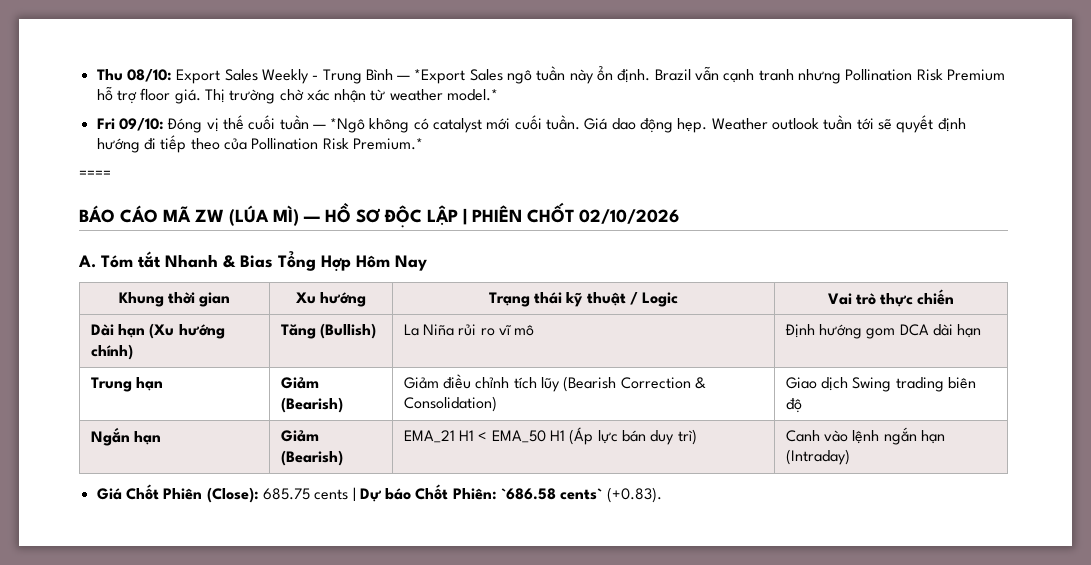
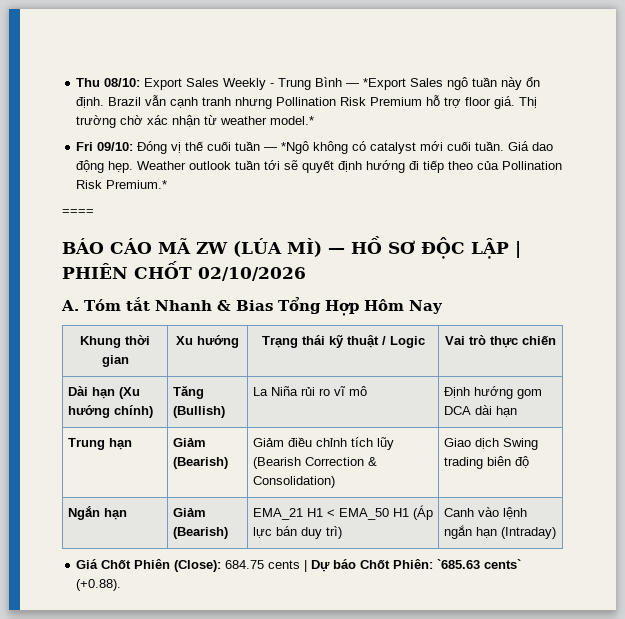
- Giá Chốt Phiên (Close): 685.75 cents | Dự báo Chốt Phiên: `686.58 cents` (+0.83).
+ Giá Chốt Phiên (Close): 684.75 cents | Dự báo Chốt Phiên: `685.63 cents` (+0.88).

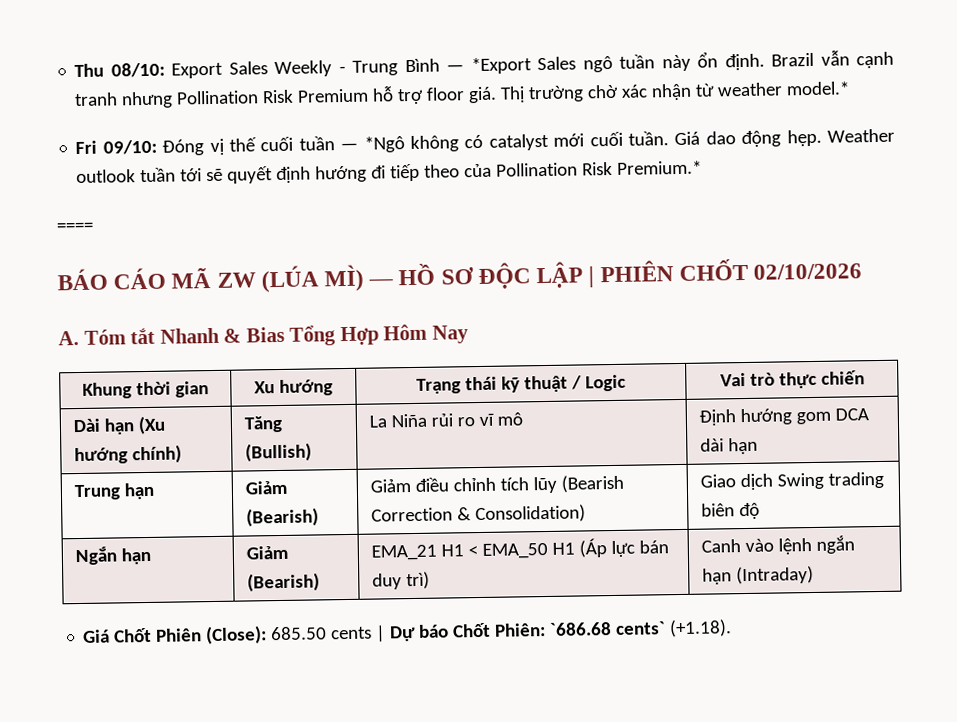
- Giá Chốt Phiên (Close): 684.75 cents | Dự báo Chốt Phiên: `685.63 cents` (+0.88).
+ Giá Chốt Phiên (Close): 685.50 cents | Dự báo Chốt Phiên: `686.68 cents` (+1.18).

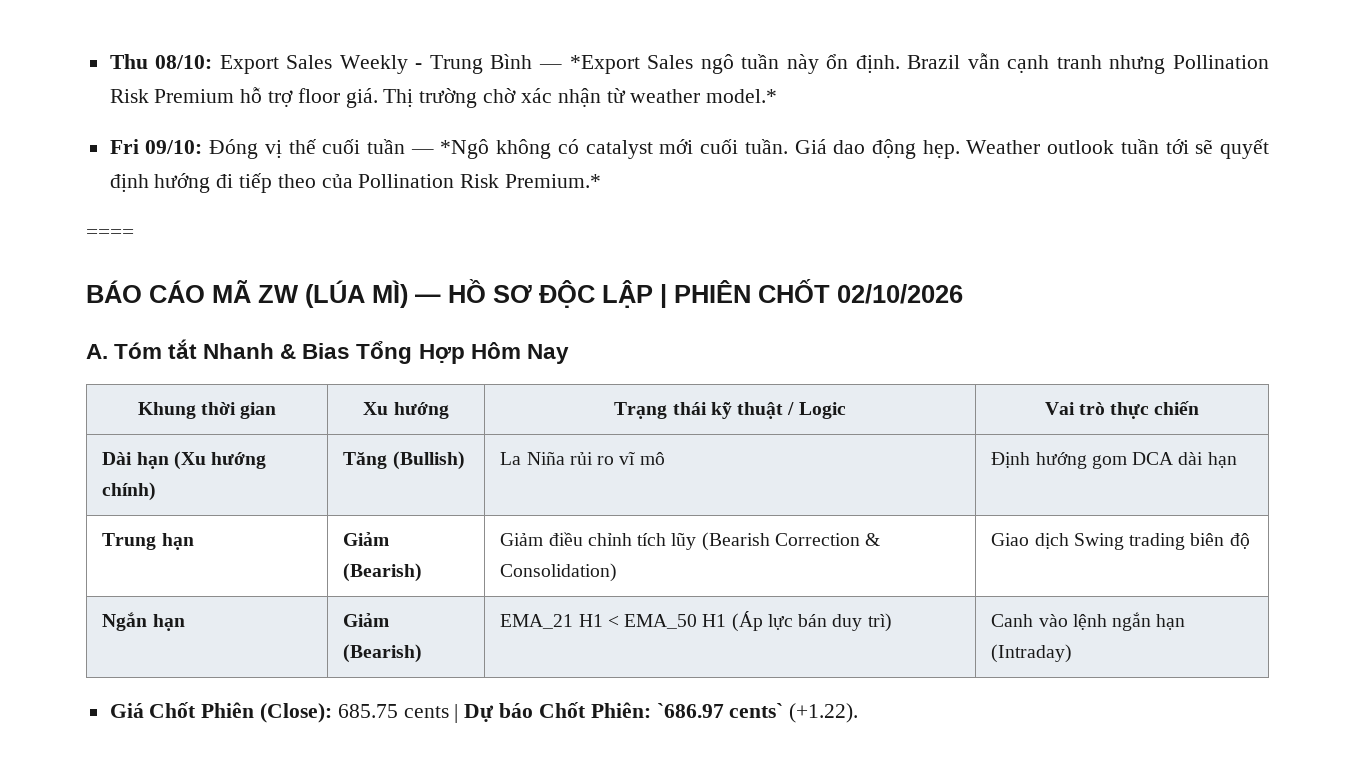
- Giá Chốt Phiên (Close): 685.50 cents | Dự báo Chốt Phiên: `686.68 cents` (+1.18).
+ Giá Chốt Phiên (Close): 685.75 cents | Dự báo Chốt Phiên: `686.97 cents` (+1.22).

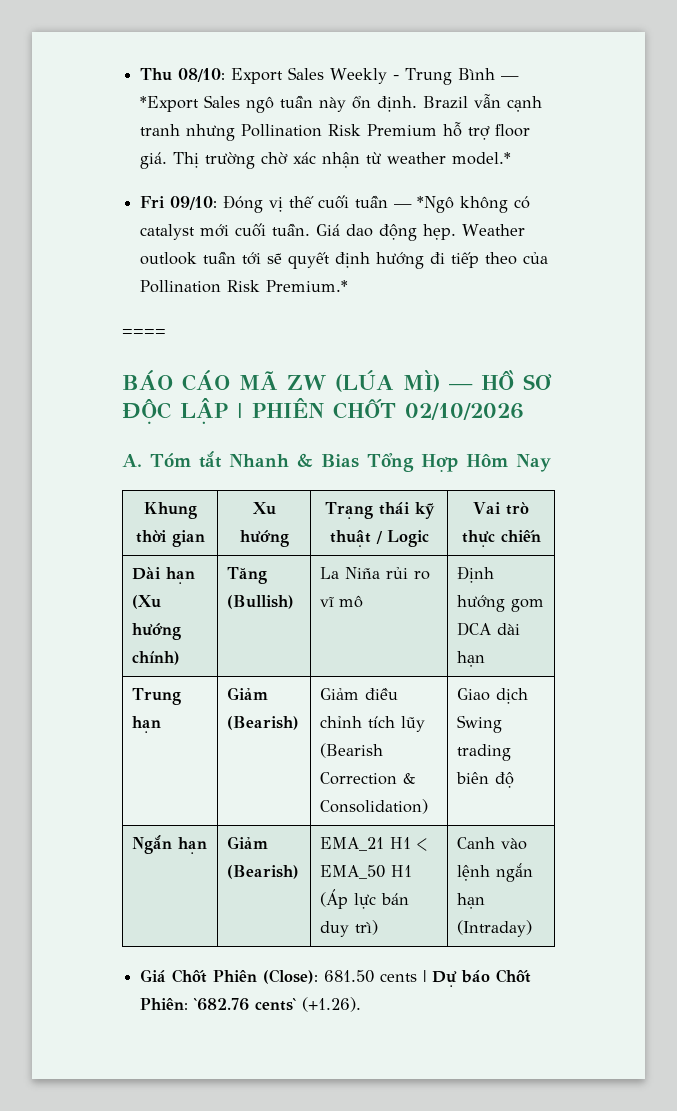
- Giá Chốt Phiên (Close): 685.75 cents | Dự báo Chốt Phiên: `686.97 cents` (+1.22).
+ Giá Chốt Phiên (Close): 681.50 cents | Dự báo Chốt Phiên: `682.76 cents` (+1.26).

